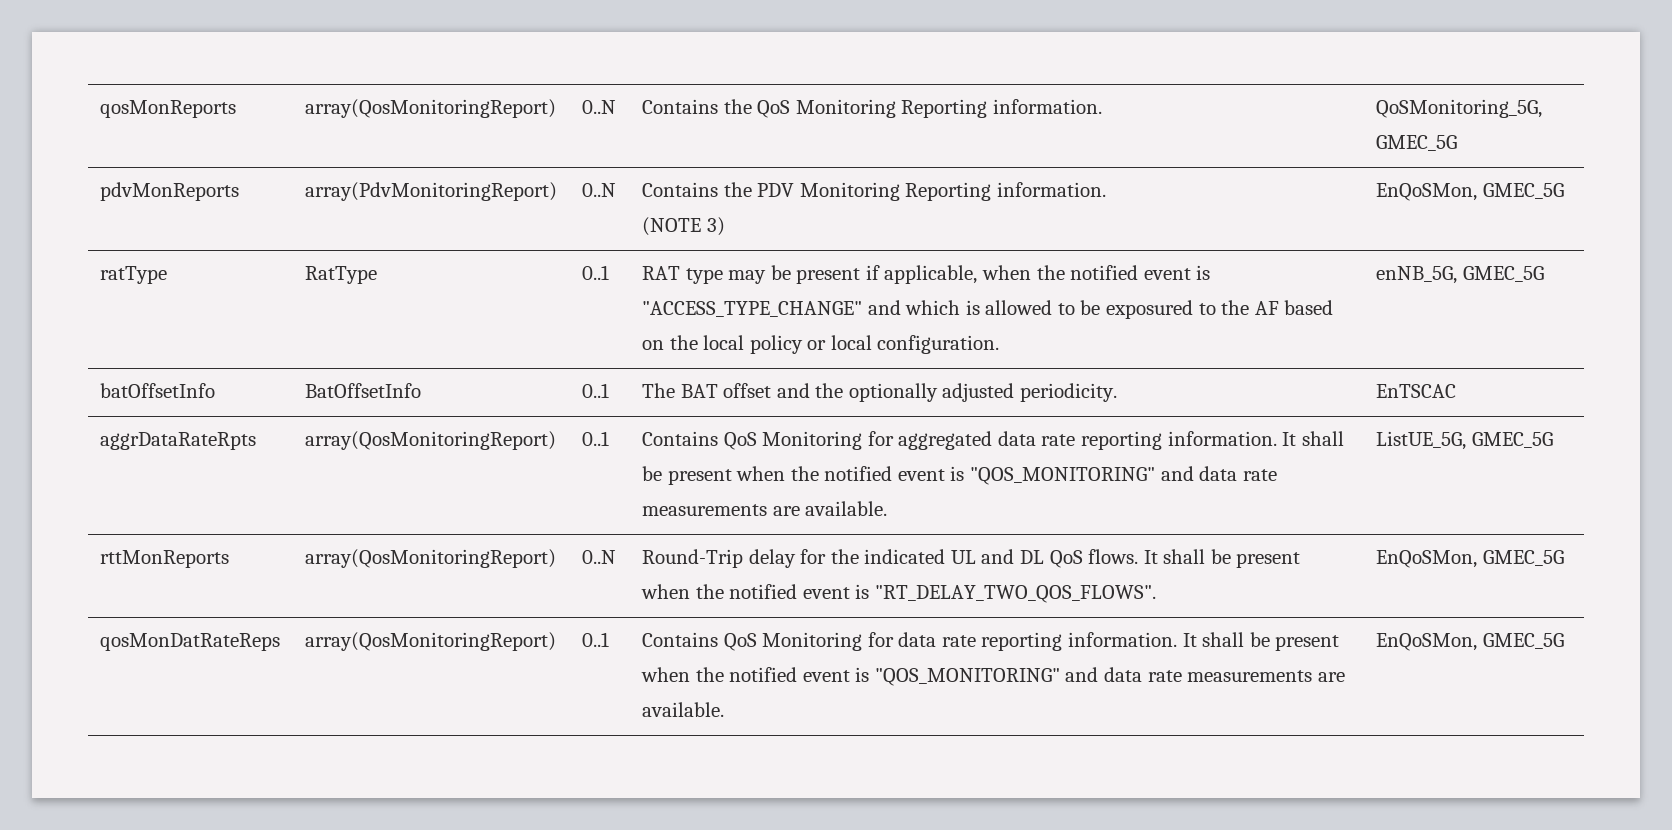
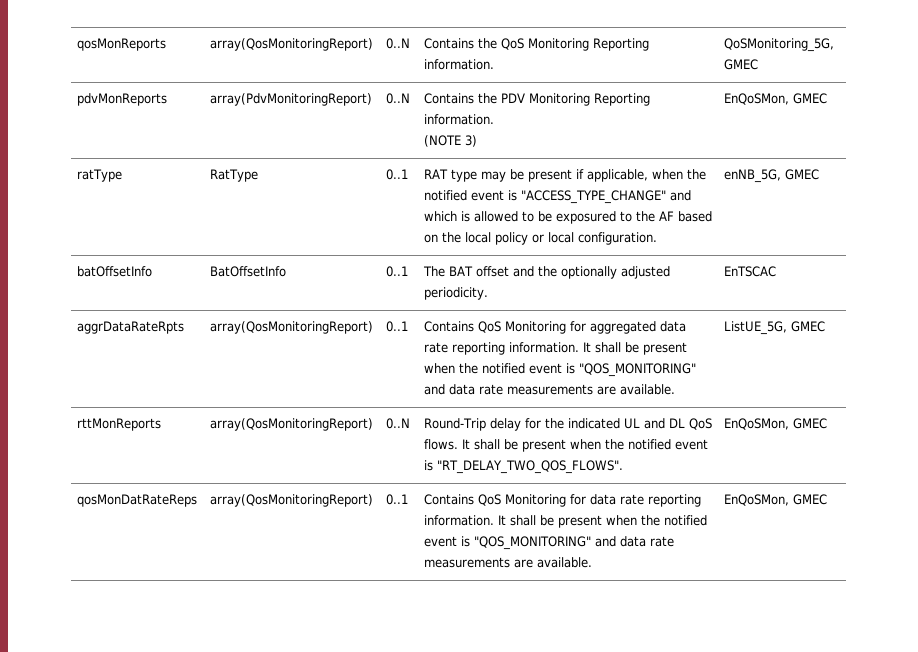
- qosMonReports | array(QosMonitoringReport) | 0..N | Contains the QoS Monitoring Reporting information. | QoSMonitoring_5G, GMEC_5G
+ qosMonReports | array(QosMonitoringReport) | 0..N | Contains the QoS Monitoring Reporting information. | QoSMonitoring_5G, GMEC
  pdvMonReports | array(PdvMonitoringReport) | 0..N | Contains the PDV Monitoring Reporting information.
- (NOTE 3) | EnQoSMon, GMEC_5G
+ (NOTE 3) | EnQoSMon, GMEC
- ratType | RatType | 0..1 | RAT type may be present if applicable, when the notified event is "ACCESS_TYPE_CHANGE" and which is allowed to be exposured to the AF based on the local policy or local configuration. | enNB_5G, GMEC_5G
+ ratType | RatType | 0..1 | RAT type may be present if applicable, when the notified event is "ACCESS_TYPE_CHANGE" and which is allowed to be exposured to the AF based on the local policy or local configuration. | enNB_5G, GMEC
- aggrDataRateRpts | array(QosMonitoringReport) | 0..1 | Contains QoS Monitoring for aggregated data rate reporting information. It shall be present when the notified event is "QOS_MONITORING" and data rate measurements are available. | ListUE_5G, GMEC_5G
+ aggrDataRateRpts | array(QosMonitoringReport) | 0..1 | Contains QoS Monitoring for aggregated data rate reporting information. It shall be present when the notified event is "QOS_MONITORING" and data rate measurements are available. | ListUE_5G, GMEC
- rttMonReports | array(QosMonitoringReport) | 0..N | Round-Trip delay for the indicated UL and DL QoS flows. It shall be present when the notified event is "RT_DELAY_TWO_QOS_FLOWS". | EnQoSMon, GMEC_5G
+ rttMonReports | array(QosMonitoringReport) | 0..N | Round-Trip delay for the indicated UL and DL QoS flows. It shall be present when the notified event is "RT_DELAY_TWO_QOS_FLOWS". | EnQoSMon, GMEC
- qosMonDatRateReps | array(QosMonitoringReport) | 0..1 | Contains QoS Monitoring for data rate reporting information. It shall be present when the notified event is "QOS_MONITORING" and data rate measurements are available. | EnQoSMon, GMEC_5G
+ qosMonDatRateReps | array(QosMonitoringReport) | 0..1 | Contains QoS Monitoring for data rate reporting information. It shall be present when the notified event is "QOS_MONITORING" and data rate measurements are available. | EnQoSMon, GMEC

